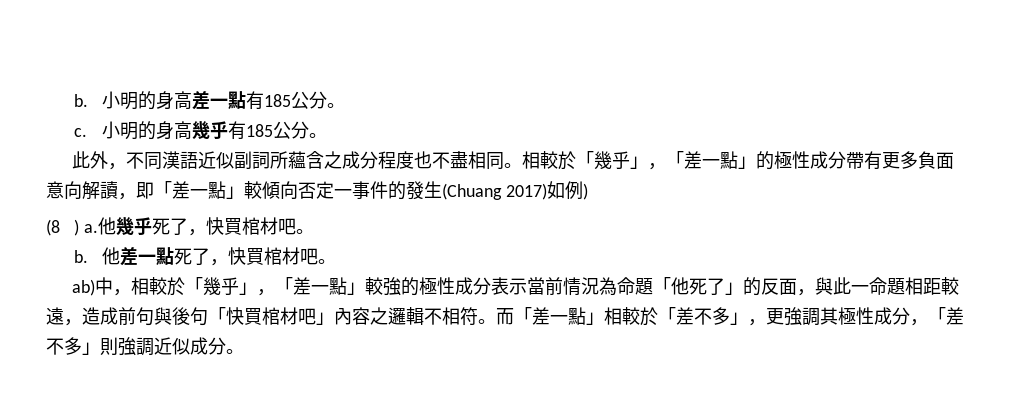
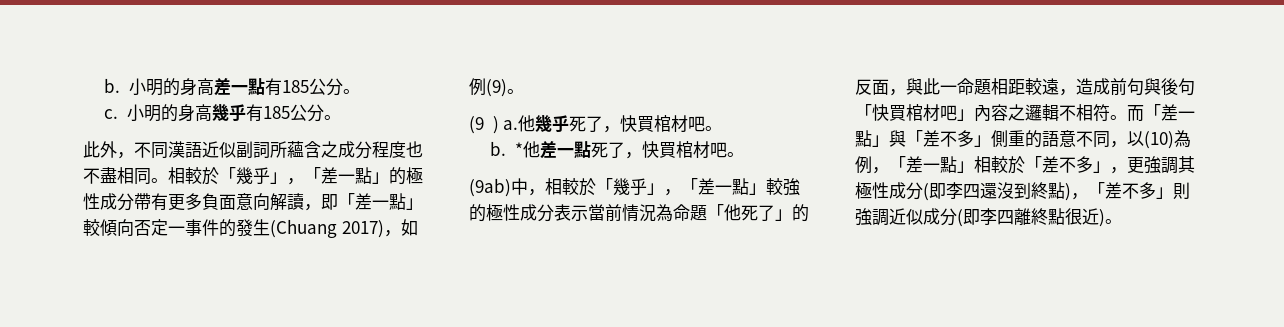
- 相較於「幾乎」，「差一點」的極性成分帶有更多負面意向解讀，即「差一點」較傾向否定一事件的發生(Chuang 2017)如例)
- (8 ) a.
+ 相較於「幾乎」，「差一點」的極性成分帶有更多負面意向解讀，即「差一點」較傾向否定一事件的發生(Chuang 2017)，如例(9)。
+ (9 ) a.
- 他差一點死了，快買棺材吧。
+ *他差一點死了，快買棺材吧。
- ab)中，相較於「幾乎」，「差一點」較強的極性成分表示當前情況為命題「他死了」的反面，與此一命題相距較遠，造成前句與後句「快買棺材吧」內容之邏輯不相符。
+ (9ab)中，相較於「幾乎」，「差一點」較強的極性成分表示當前情況為命題「他死了」的反面，與此一命題相距較遠，造成前句與後句「快買棺材吧」內容之邏輯不相符。
- 而「差一點」相較於「差不多」，更強調其極性成分，「差不多」則強調近似成分。
+ 而「差一點」與「差不多」側重的語意不同，以(10)為例，「差一點」相較於「差不多」，更強調其極性成分(即李四還沒到終點)，「差不多」則強調近似成分(即李四離終點很近)。

